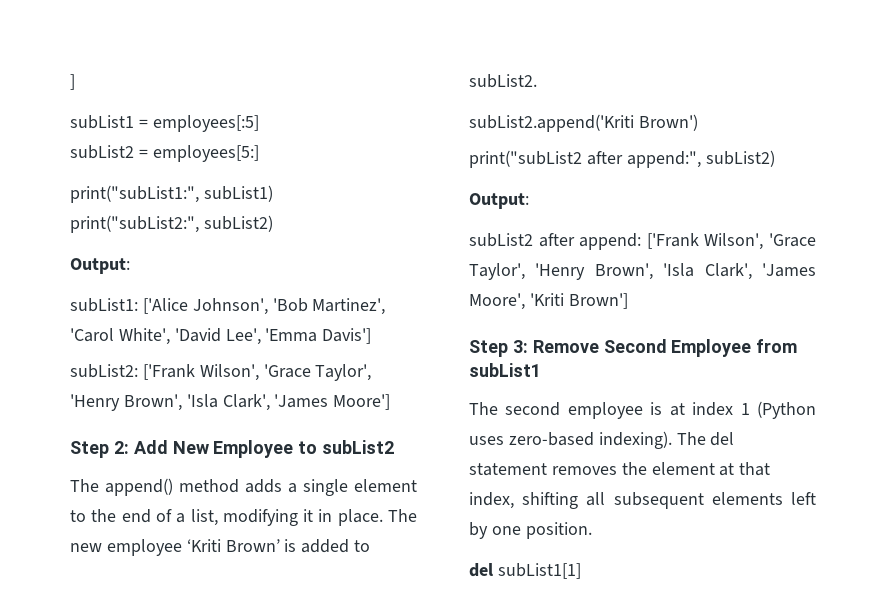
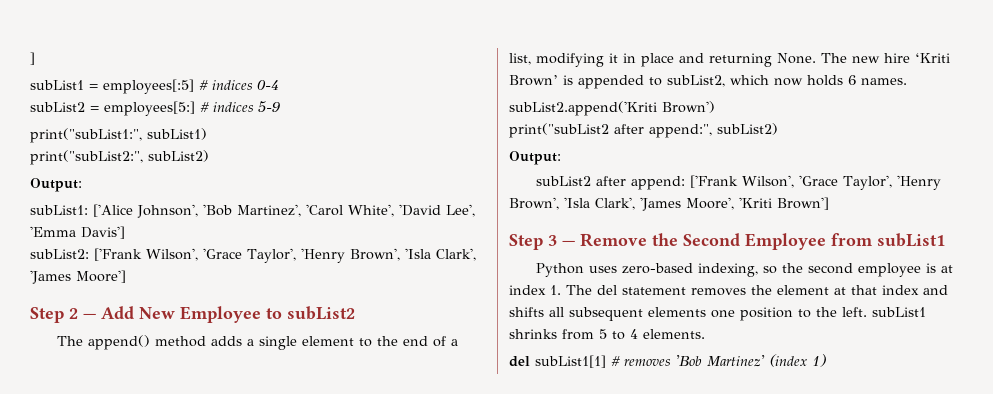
- subList1 = employees[:5]
+ subList1 = employees[:5] # indices 0-4
- subList2 = employees[5:]
+ subList2 = employees[5:] # indices 5-9
- Step 2: Add New Employee to subList2
+ Step 2 — Add New Employee to subList2
- The append() method adds a single element to the end of a list, modifying it in place.
+ The append() method adds a single element to the end of a list, modifying it in place and returning None.
- The new employee ‘Kriti Brown’ is added to subList2.
+ The new hire ‘Kriti Brown’ is appended to subList2, which now holds 6 names.
- Step 3: Remove Second Employee from subList1
+ Step 3 — Remove the Second Employee from subList1
- The second employee is at index 1 (Python uses zero-based indexing). The del statement removes the element at that index, shifting all subsequent elements left by one position.
- del subList1[1]
+ Python uses zero-based indexing, so the second employee is at index 1. The del statement removes the element at that index and shifts all subsequent elements one position to the left. subList1 shrinks from 5 to 4 elements.
+ del subList1[1] # removes 'Bob Martinez' (index 1)

